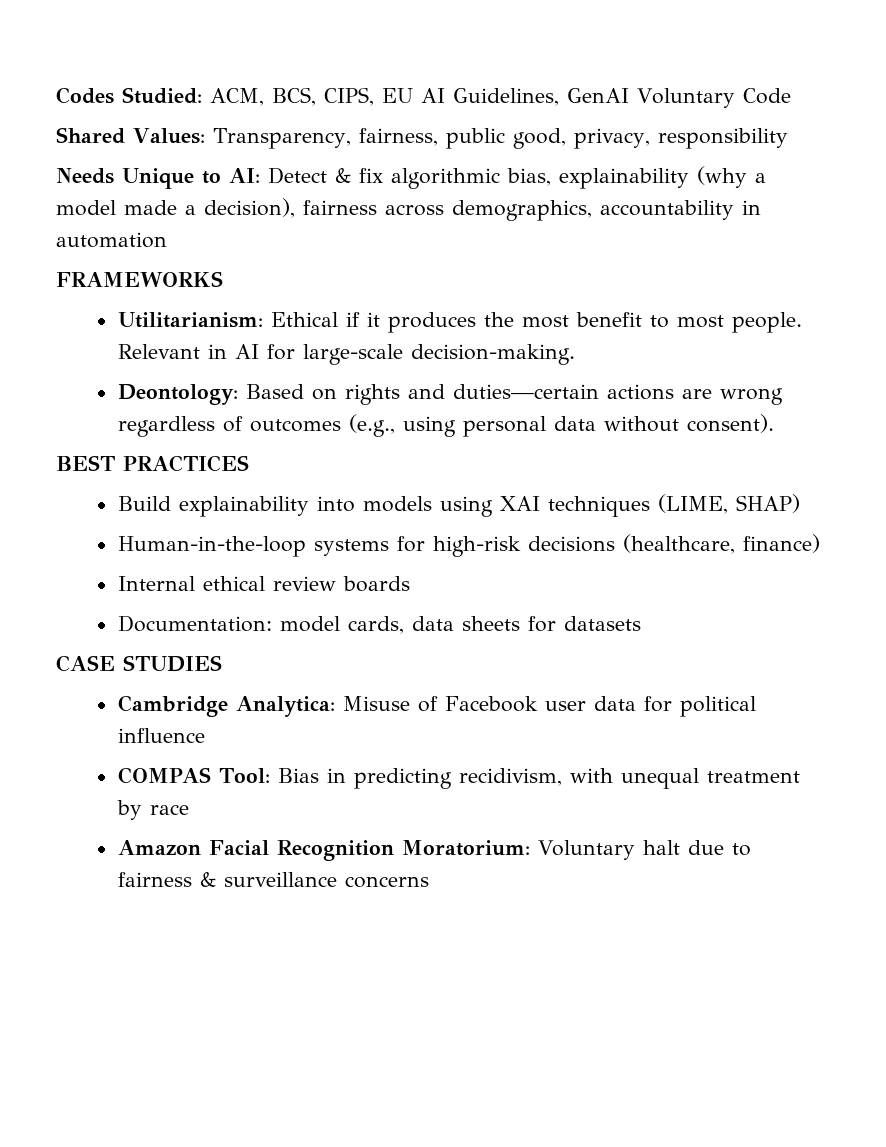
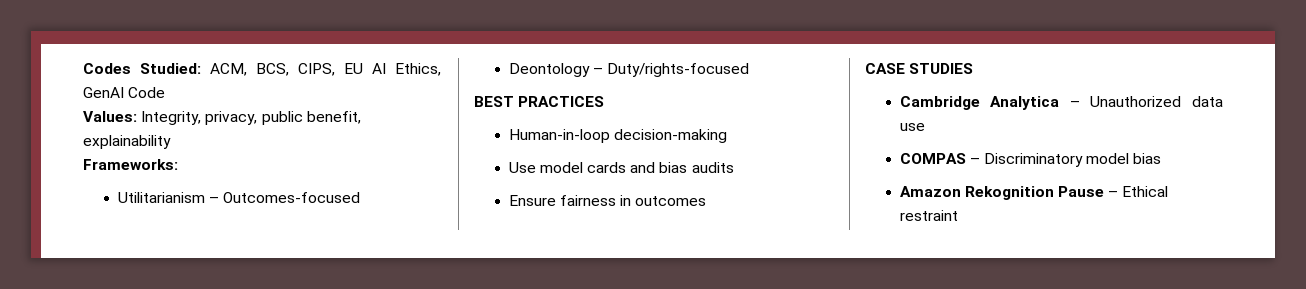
- Codes Studied: ACM, BCS, CIPS, EU AI Guidelines, GenAI Voluntary Code
- Shared Values: Transparency, fairness, public good, privacy, responsibility
- Needs Unique to AI: Detect & fix algorithmic bias, explainability (why a model made a decision), fairness across demographics, accountability in automation
- FRAMEWORKS
- Utilitarianism: Ethical if it produces the most benefit to most people. Relevant in AI for large-scale decision-making.
- Deontology: Based on rights and duties—certain actions are wrong regardless of outcomes (e.g., using personal data without consent).
+ Codes Studied: ACM, BCS, CIPS, EU AI Ethics, GenAI Code
+ Values: Integrity, privacy, public benefit, explainability
+ Frameworks:
+ Utilitarianism – Outcomes-focused
+ Deontology – Duty/rights-focused
  BEST PRACTICES
- Build explainability into models using XAI techniques (LIME, SHAP)
- Human-in-the-loop systems for high-risk decisions (healthcare, finance)
- Internal ethical review boards
- Documentation: model cards, data sheets for datasets
+ Human-in-loop decision-making
+ Use model cards and bias audits
+ Ensure fairness in outcomes
  CASE STUDIES
- Cambridge Analytica: Misuse of Facebook user data for political influence
- COMPAS Tool: Bias in predicting recidivism, with unequal treatment by race
- Amazon Facial Recognition Moratorium: Voluntary halt due to fairness & surveillance concerns
+ Cambridge Analytica – Unauthorized data use
+ COMPAS – Discriminatory model bias
+ Amazon Rekognition Pause – Ethical restraint

